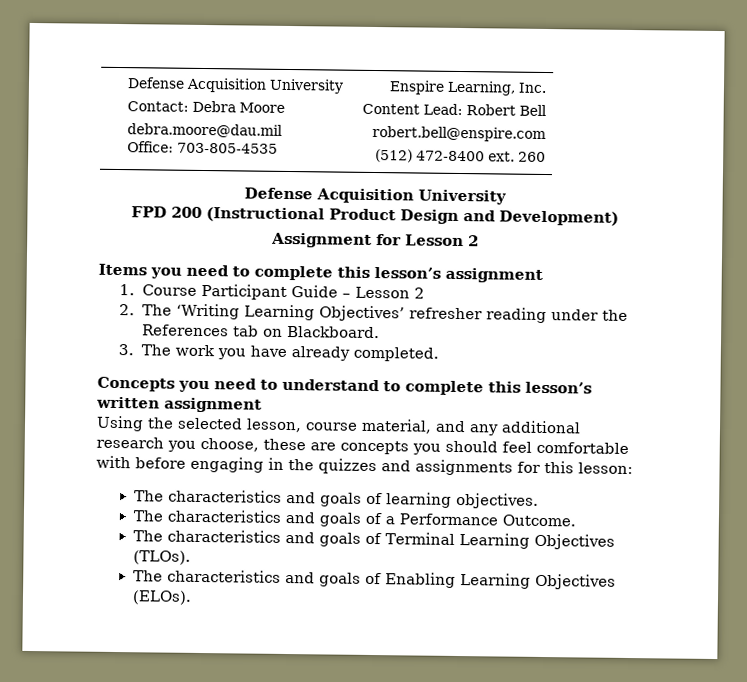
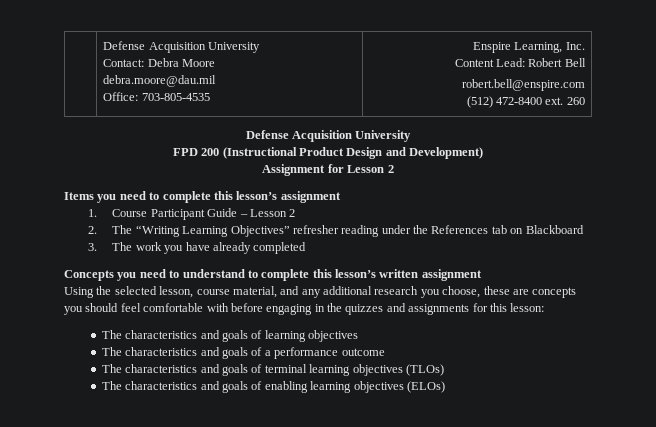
- 2. The ‘Writing Learning Objectives’ refresher reading under the References tab on Blackboard.
+ 2. The “Writing Learning Objectives” refresher reading under the References tab on Blackboard
- 3. The work you have already completed.
+ 3. The work you have already completed
- The characteristics and goals of learning objectives.
+ The characteristics and goals of learning objectives
- The characteristics and goals of a Performance Outcome.
- The characteristics and goals of Terminal Learning Objectives (TLOs).
- The characteristics and goals of Enabling Learning Objectives (ELOs).
+ The characteristics and goals of a performance outcome
+ The characteristics and goals of terminal learning objectives (TLOs)
+ The characteristics and goals of enabling learning objectives (ELOs)

